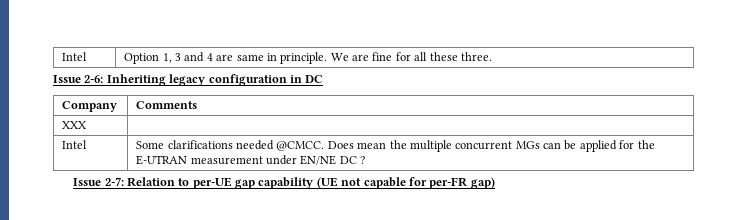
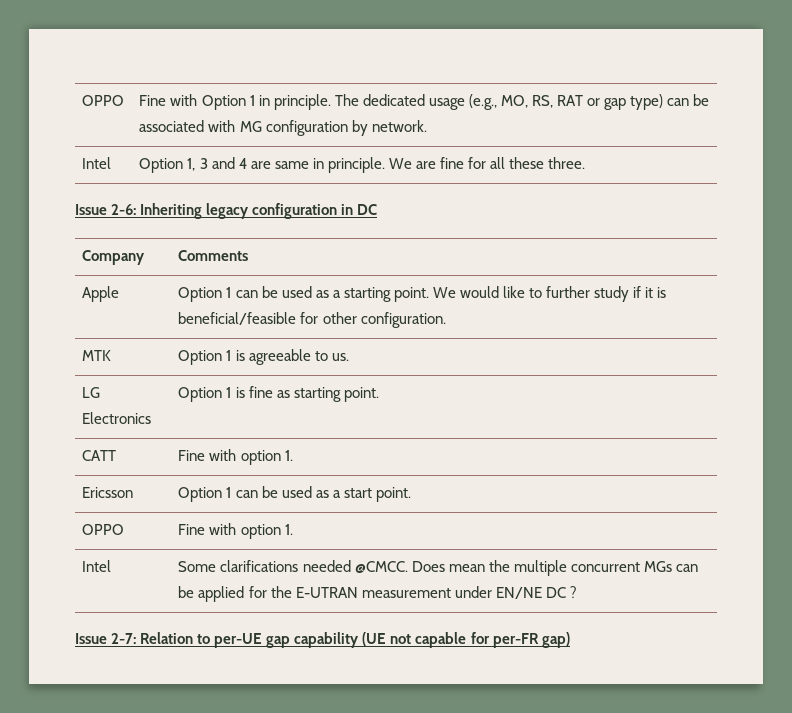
+ OPPO | Fine with Option 1 in principle. The dedicated usage (e.g., MO, RS, RAT or gap type) can be associated with MG configuration by network.
- XXX |
+ Apple | Option 1 can be used as a starting point. We would like to further study if it is beneficial/feasible for other configuration.
+ MTK | Option 1 is agreeable to us.
+ LG Electronics | Option 1 is fine as starting point.
+ CATT | Fine with option 1.
+ Ericsson | Option 1 can be used as a start point.
+ OPPO | Fine with option 1.

